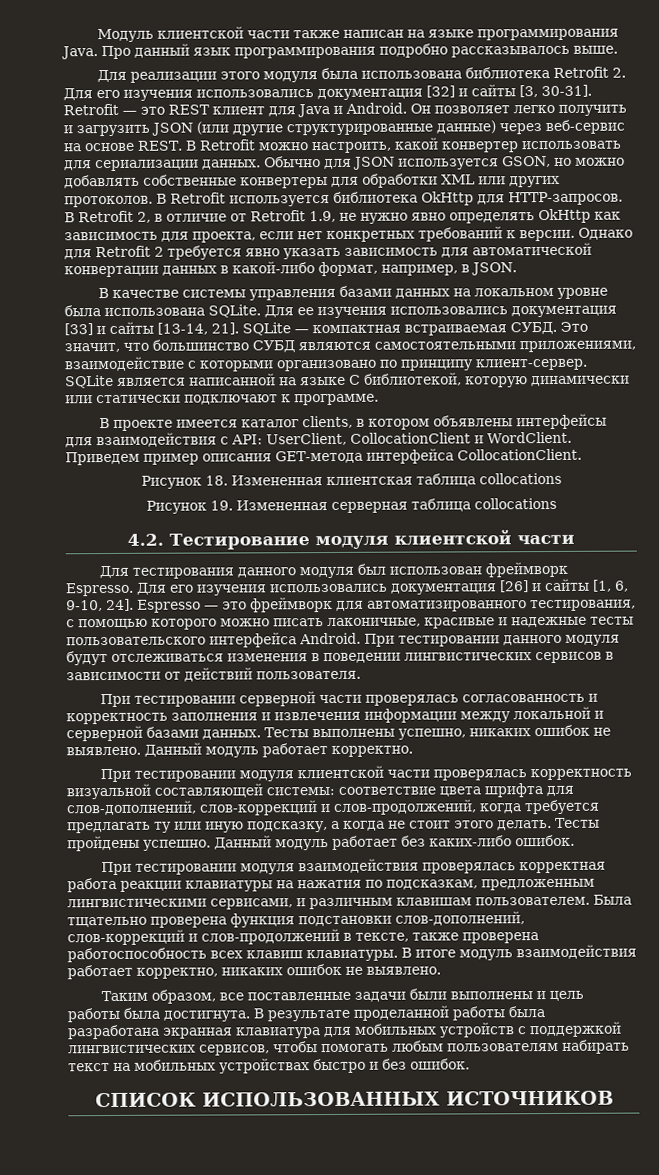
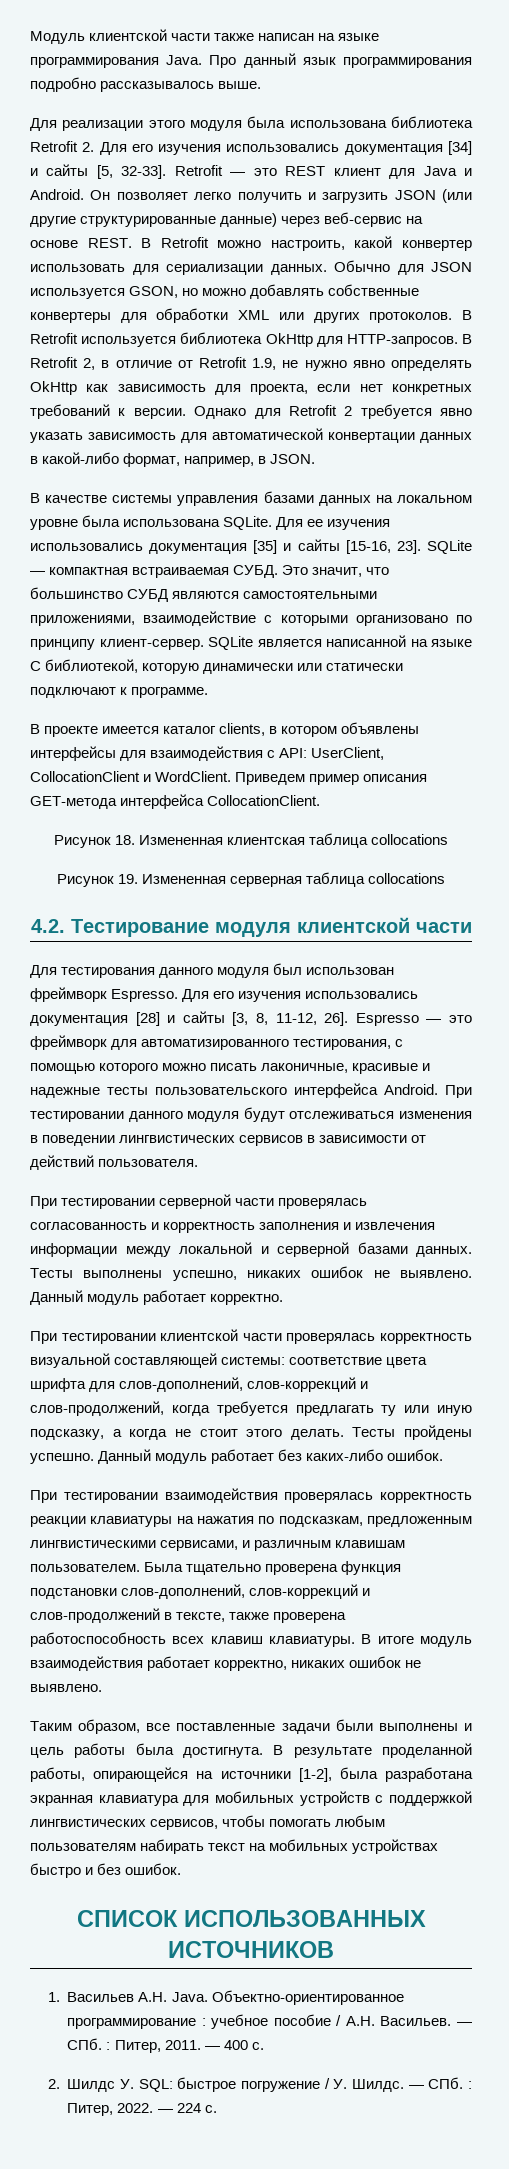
- Для реализации этого модуля была использована библиотека Retrofit 2. Для его изучения использовались документация [32] и сайты [3, 30-31].
+ Для реализации этого модуля была использована библиотека Retrofit 2. Для его изучения использовались документация [34] и сайты [5, 32-33].
- Для ее изучения использовались документация [33] и сайты [13-14, 21].
+ Для ее изучения использовались документация [35] и сайты [15-16, 23].
- Для его изучения использовались документация [26] и сайты [1, 6, 9-10, 24].
+ Для его изучения использовались документация [28] и сайты [3, 8, 11-12, 26].
- При тестировании модуля клиентской части проверялась корректность визуальной составляющей системы: соответствие цвета шрифта для слов-дополнений, слов-коррекций и слов-продолжений, когда требуется предлагать ту или иную подсказку, а когда не стоит этого делать.
+ При тестировании клиентской части проверялась корректность визуальной составляющей системы: соответствие цвета шрифта для слов-дополнений, слов-коррекций и слов-продолжений, когда требуется предлагать ту или иную подсказку, а когда не стоит этого делать.
- При тестировании модуля взаимодействия проверялась корректная работа реакции клавиатуры на нажатия по подсказкам, предложенным лингвистическими сервисами, и различным клавишам пользователем.
+ При тестировании взаимодействия проверялась корректность реакции клавиатуры на нажатия по подсказкам, предложенным лингвистическими сервисами, и различным клавишам пользователем.
- В результате проделанной работы была разработана экранная клавиатура для мобильных устройств с поддержкой лингвистических сервисов, чтобы помогать любым пользователям набирать текст на мобильных устройствах быстро и без ошибок.
+ В результате проделанной работы, опирающейся на источники [1-2], была разработана экранная клавиатура для мобильных устройств с поддержкой лингвистических сервисов, чтобы помогать любым пользователям набирать текст на мобильных устройствах быстро и без ошибок.
+ 1. Васильев А.Н. Java. Объектно-ориентированное программирование : учебное пособие / А.Н. Васильев. — СПб. : Питер, 2011. — 400 с.
+ 2. Шилдс У. SQL: быстрое погружение / У. Шилдс. — СПб. : Питер, 2022. — 224 с.

